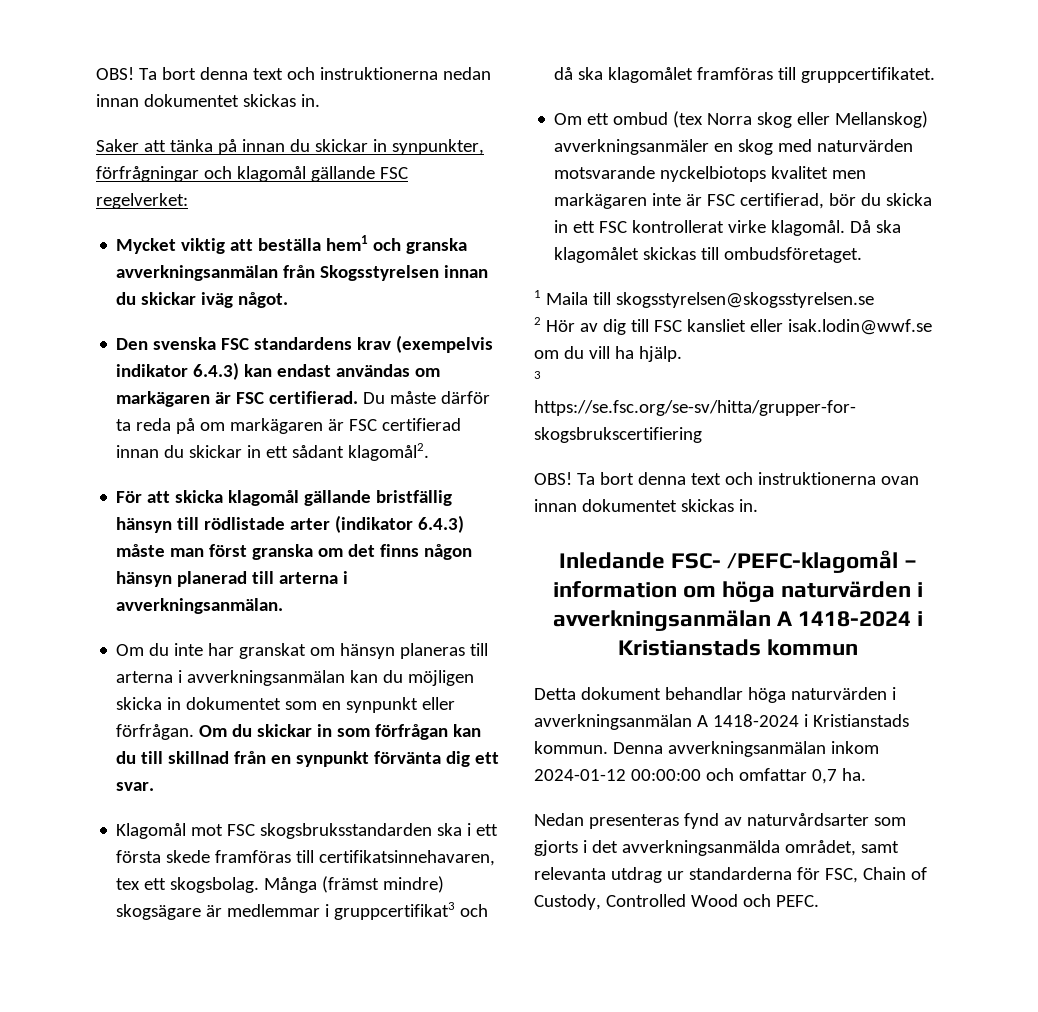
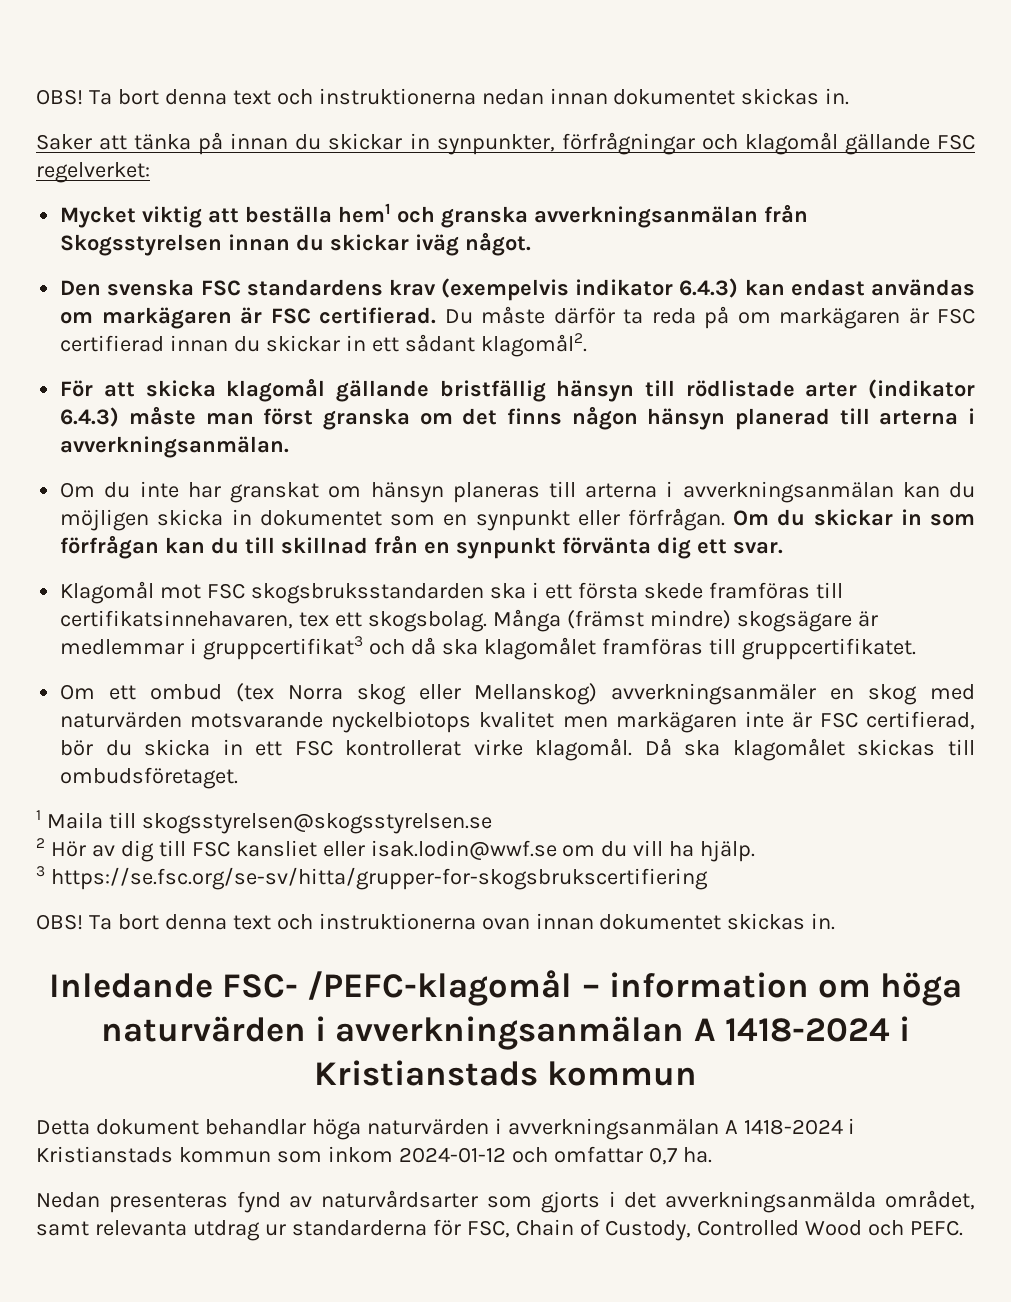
- Detta dokument behandlar höga naturvärden i avverkningsanmälan A 1418-2024 i Kristianstads kommun. Denna avverkningsanmälan inkom 2024-01-12 00:00:00 och omfattar 0,7 ha.
+ Detta dokument behandlar höga naturvärden i avverkningsanmälan A 1418-2024 i Kristianstads kommun som inkom 2024-01-12 och omfattar 0,7 ha.

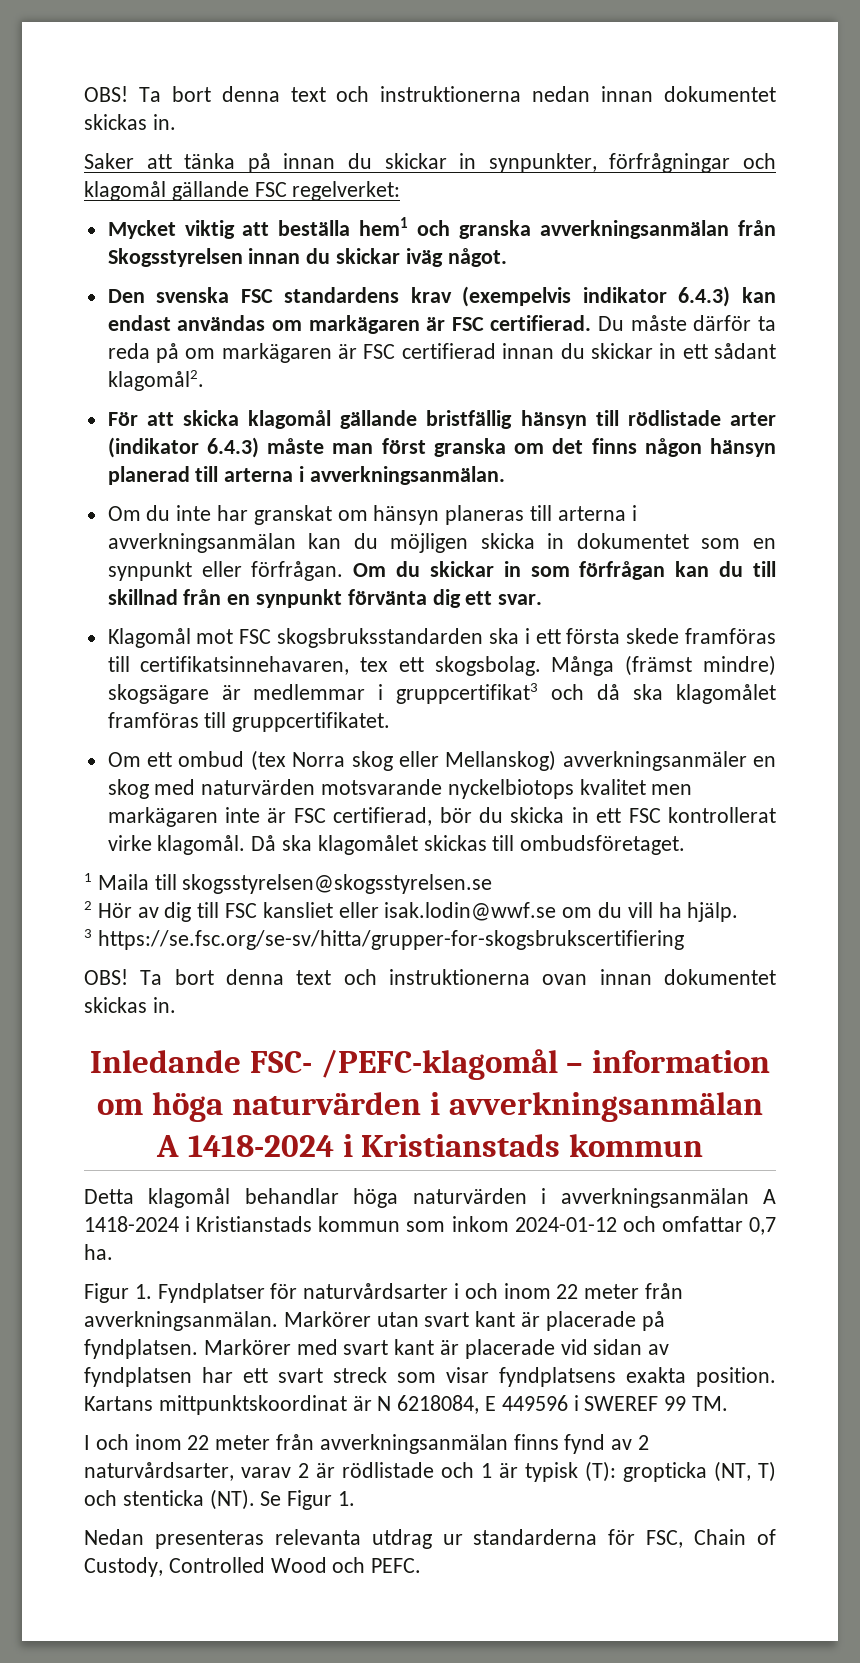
- Detta dokument behandlar höga naturvärden i avverkningsanmälan A 1418-2024 i Kristianstads kommun som inkom 2024-01-12 och omfattar 0,7 ha.
+ Detta klagomål behandlar höga naturvärden i avverkningsanmälan A 1418-2024 i Kristianstads kommun som inkom 2024-01-12 och omfattar 0,7 ha.
- Nedan presenteras fynd av naturvårdsarter som gjorts i det avverkningsanmälda området, samt relevanta utdrag ur standarderna för FSC, Chain of Custody, Controlled Wood och PEFC.
+ Figur 1. Fyndplatser för naturvårdsarter i och inom 22 meter från avverkningsanmälan. Markörer utan svart kant är placerade på fyndplatsen. Markörer med svart kant är placerade vid sidan av fyndplatsen har ett svart streck som visar fyndplatsens exakta position. Kartans mittpunktskoordinat är N 6218084, E 449596 i SWEREF 99 TM.
+ I och inom 22 meter från avverkningsanmälan finns fynd av 2 naturvårdsarter, varav 2 är rödlistade och 1 är typisk (T): gropticka (NT, T) och stenticka (NT). Se Figur 1.
+ Nedan presenteras relevanta utdrag ur standarderna för FSC, Chain of Custody, Controlled Wood och PEFC.

